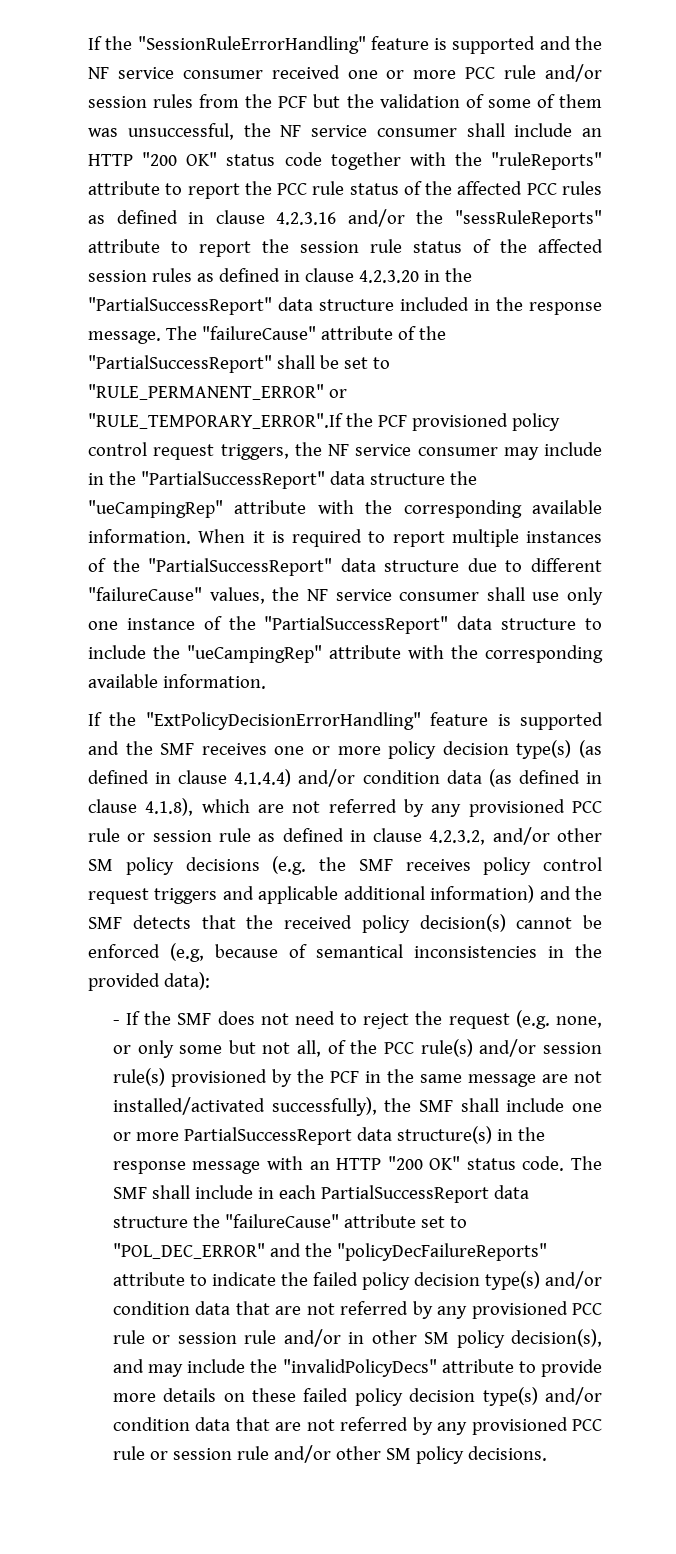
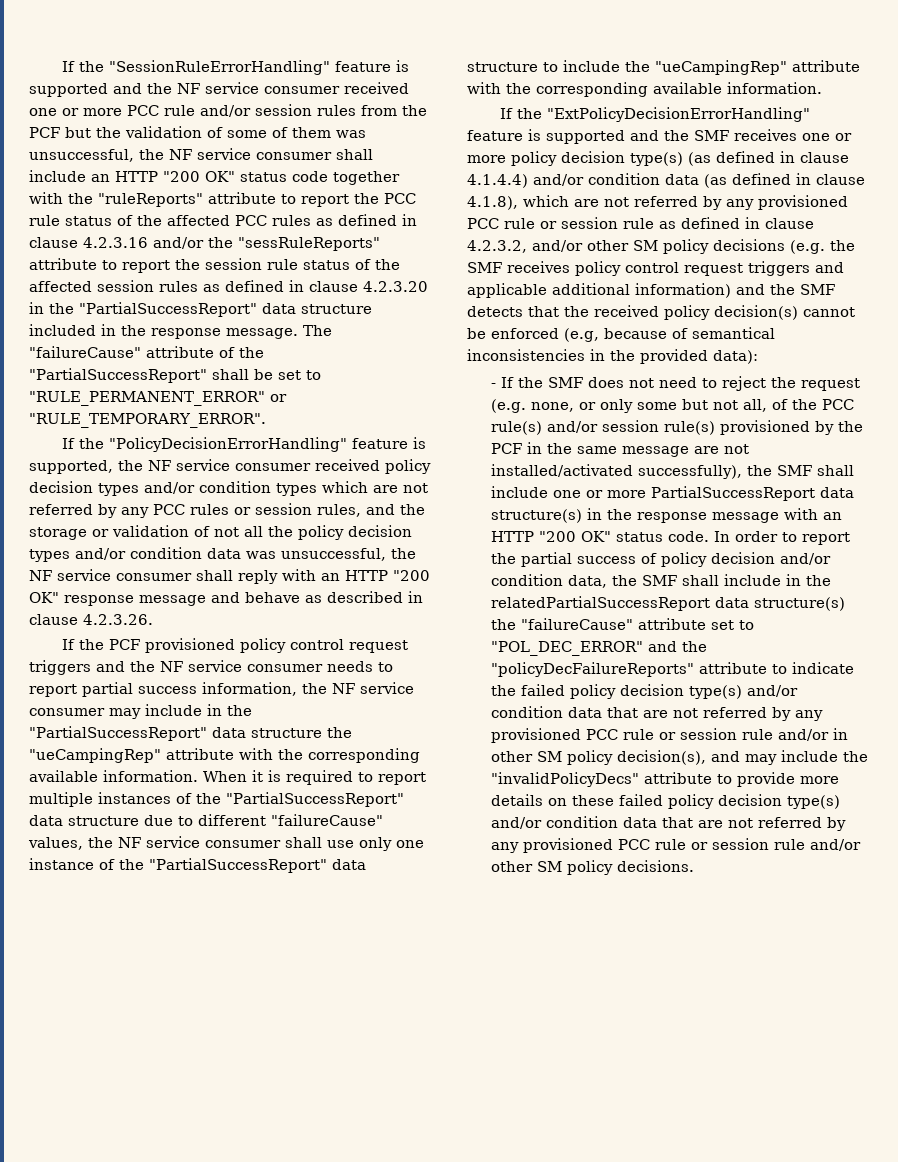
- The "failureCause" attribute of the "PartialSuccessReport" shall be set to "RULE_PERMANENT_ERROR" or "RULE_TEMPORARY_ERROR".If the PCF provisioned policy control request triggers, the NF service consumer may include in the "PartialSuccessReport" data structure the "ueCampingRep" attribute with the corresponding available information.
+ The "failureCause" attribute of the "PartialSuccessReport" shall be set to "RULE_PERMANENT_ERROR" or "RULE_TEMPORARY_ERROR".
+ If the "PolicyDecisionErrorHandling" feature is supported, the NF service consumer received policy decision types and/or condition types which are not referred by any PCC rules or session rules, and the storage or validation of not all the policy decision types and/or condition data was unsuccessful, the NF service consumer shall reply with an HTTP "200 OK" response message and behave as described in clause 4.2.3.26.
+ If the PCF provisioned policy control request triggers and the NF service consumer needs to report partial success information, the NF service consumer may include in the "PartialSuccessReport" data structure the "ueCampingRep" attribute with the corresponding available information.
- The SMF shall include in each PartialSuccessReport data structure the "failureCause" attribute set to "POL_DEC_ERROR" and the "policyDecFailureReports" attribute to indicate the failed policy decision type(s) and/or condition data that are not referred by any provisioned PCC rule or session rule and/or in other SM policy decision(s), and may include the "invalidPolicyDecs" attribute to provide more details on these failed policy decision type(s) and/or condition data that are not referred by any provisioned PCC rule or session rule and/or other SM policy decisions.
+ In order to report the partial success of policy decision and/or condition data, the SMF shall include in the relatedPartialSuccessReport data structure(s) the "failureCause" attribute set to "POL_DEC_ERROR" and the "policyDecFailureReports" attribute to indicate the failed policy decision type(s) and/or condition data that are not referred by any provisioned PCC rule or session rule and/or in other SM policy decision(s), and may include the "invalidPolicyDecs" attribute to provide more details on these failed policy decision type(s) and/or condition data that are not referred by any provisioned PCC rule or session rule and/or other SM policy decisions.

